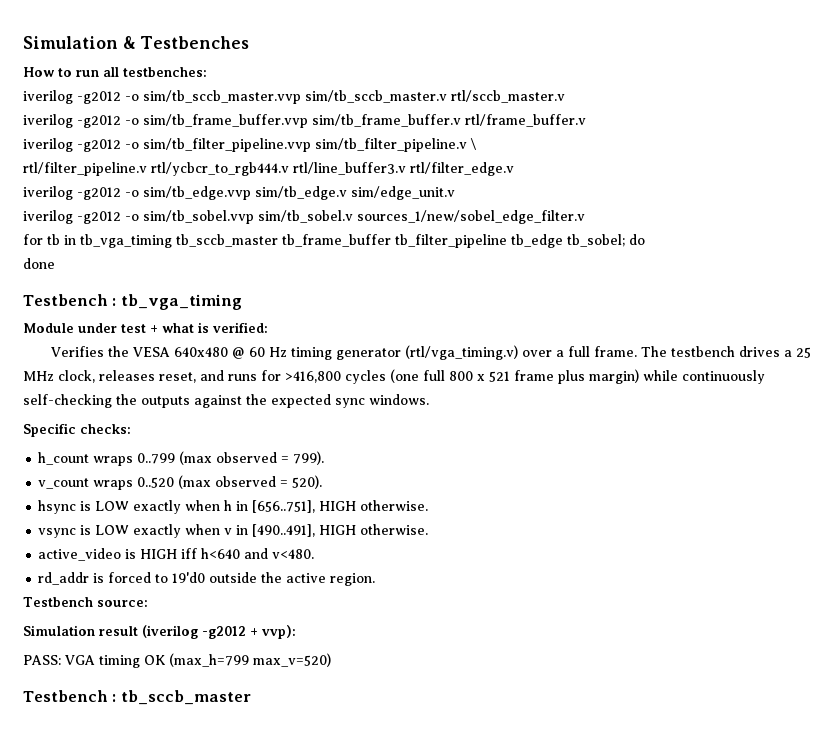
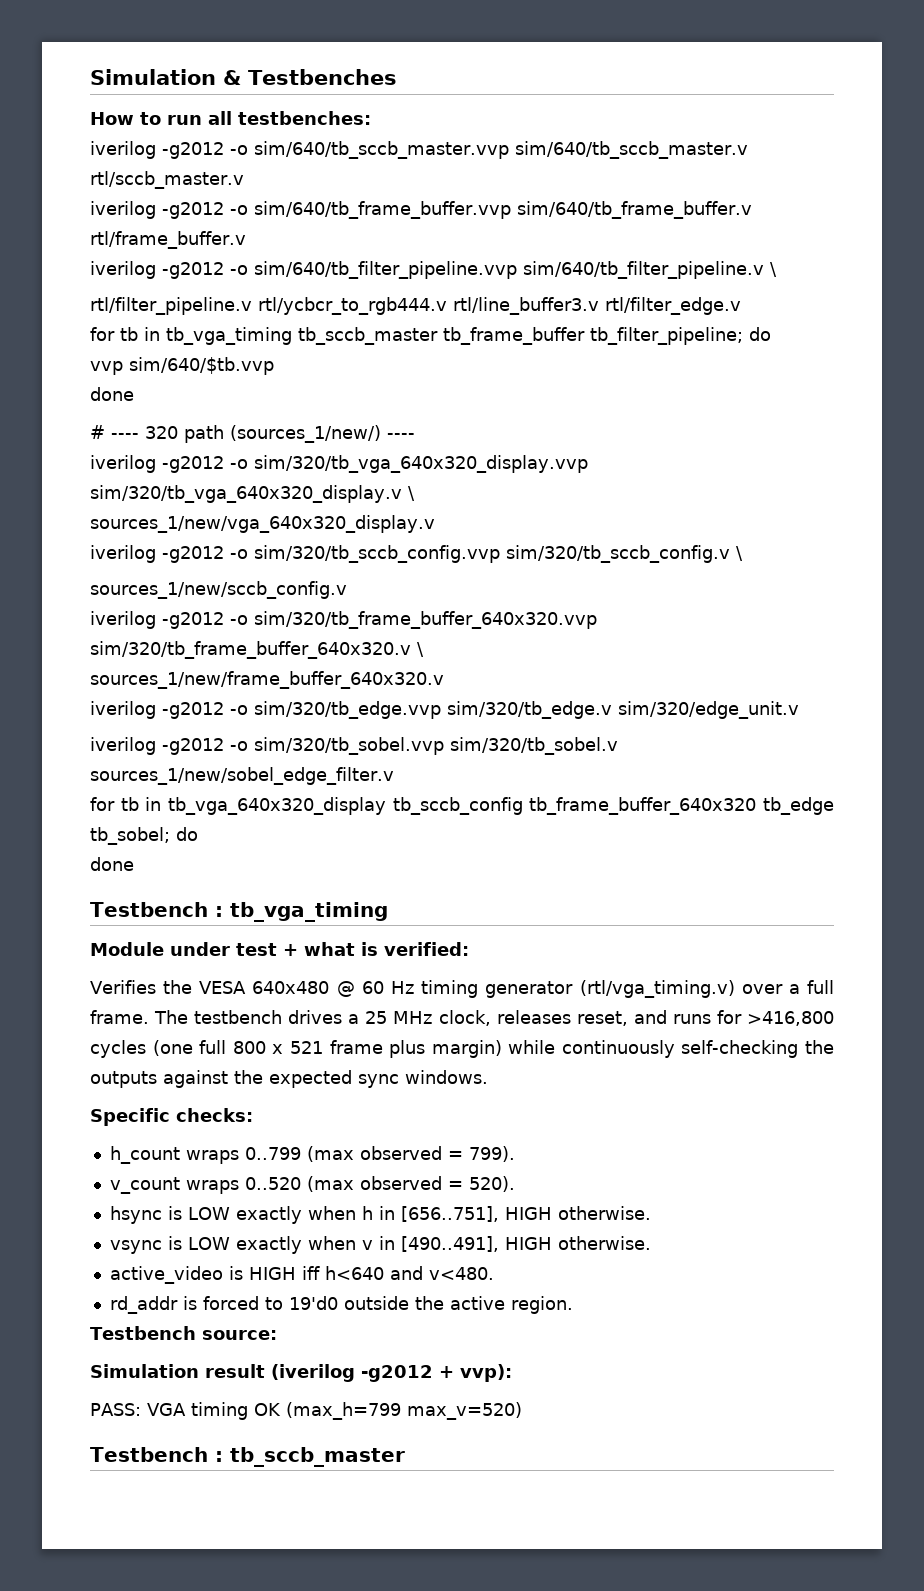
- iverilog -g2012 -o sim/tb_sccb_master.vvp sim/tb_sccb_master.v rtl/sccb_master.v
+ iverilog -g2012 -o sim/640/tb_sccb_master.vvp sim/640/tb_sccb_master.v rtl/sccb_master.v
- iverilog -g2012 -o sim/tb_frame_buffer.vvp sim/tb_frame_buffer.v rtl/frame_buffer.v
+ iverilog -g2012 -o sim/640/tb_frame_buffer.vvp sim/640/tb_frame_buffer.v rtl/frame_buffer.v
- iverilog -g2012 -o sim/tb_filter_pipeline.vvp sim/tb_filter_pipeline.v \
+ iverilog -g2012 -o sim/640/tb_filter_pipeline.vvp sim/640/tb_filter_pipeline.v \
- iverilog -g2012 -o sim/tb_edge.vvp sim/tb_edge.v sim/edge_unit.v
- iverilog -g2012 -o sim/tb_sobel.vvp sim/tb_sobel.v sources_1/new/sobel_edge_filter.v
- for tb in tb_vga_timing tb_sccb_master tb_frame_buffer tb_filter_pipeline tb_edge tb_sobel; do
+ for tb in tb_vga_timing tb_sccb_master tb_frame_buffer tb_filter_pipeline; do
+ vvp sim/640/$tb.vvp
+ done
+ # ---- 320 path (sources_1/new/) ----
+ iverilog -g2012 -o sim/320/tb_vga_640x320_display.vvp sim/320/tb_vga_640x320_display.v \
+ sources_1/new/vga_640x320_display.v
+ iverilog -g2012 -o sim/320/tb_sccb_config.vvp sim/320/tb_sccb_config.v \
+ sources_1/new/sccb_config.v
+ iverilog -g2012 -o sim/320/tb_frame_buffer_640x320.vvp sim/320/tb_frame_buffer_640x320.v \
+ sources_1/new/frame_buffer_640x320.v
+ iverilog -g2012 -o sim/320/tb_edge.vvp sim/320/tb_edge.v sim/320/edge_unit.v
+ iverilog -g2012 -o sim/320/tb_sobel.vvp sim/320/tb_sobel.v sources_1/new/sobel_edge_filter.v
+ for tb in tb_vga_640x320_display tb_sccb_config tb_frame_buffer_640x320 tb_edge tb_sobel; do

